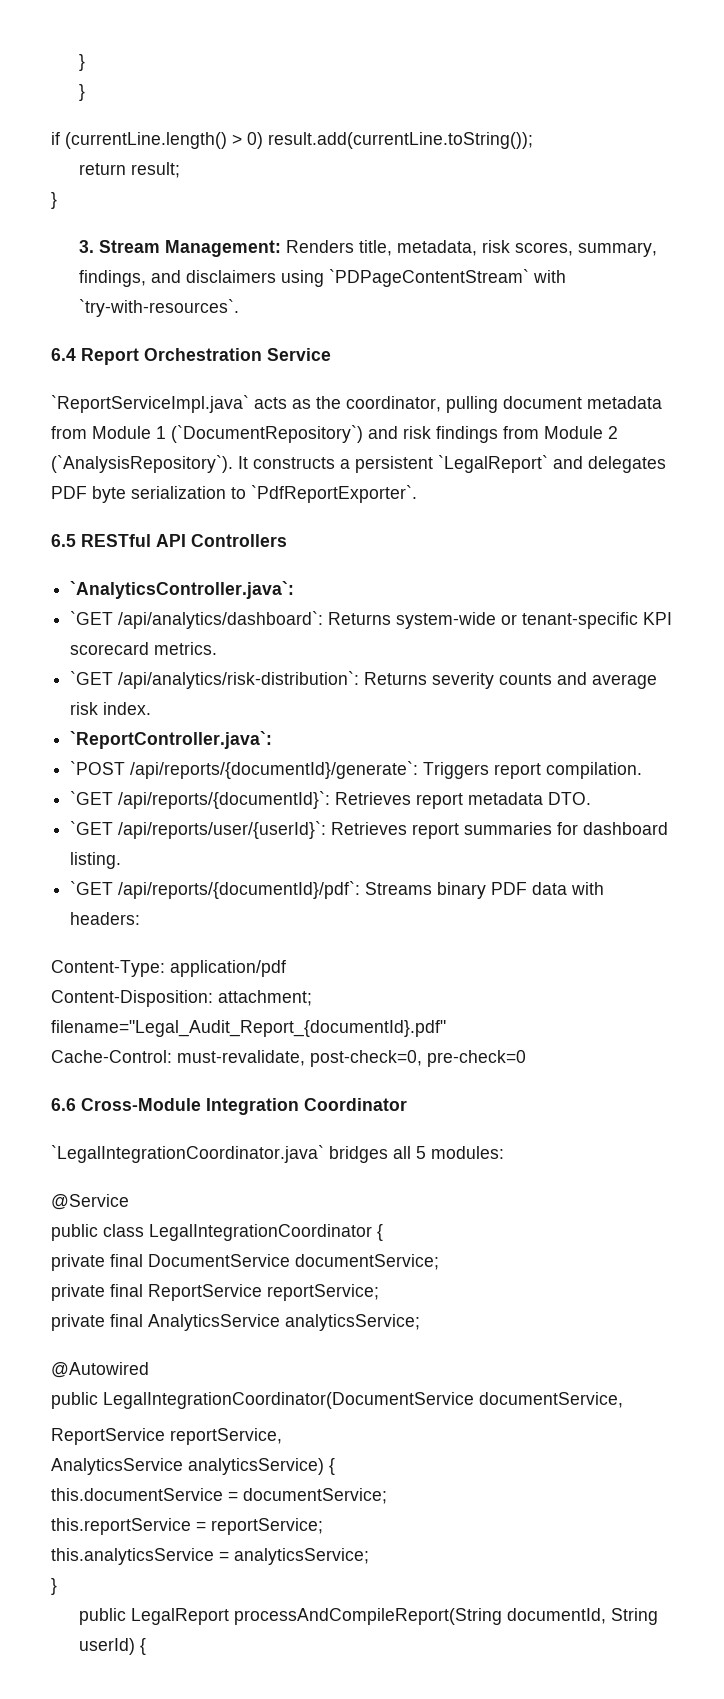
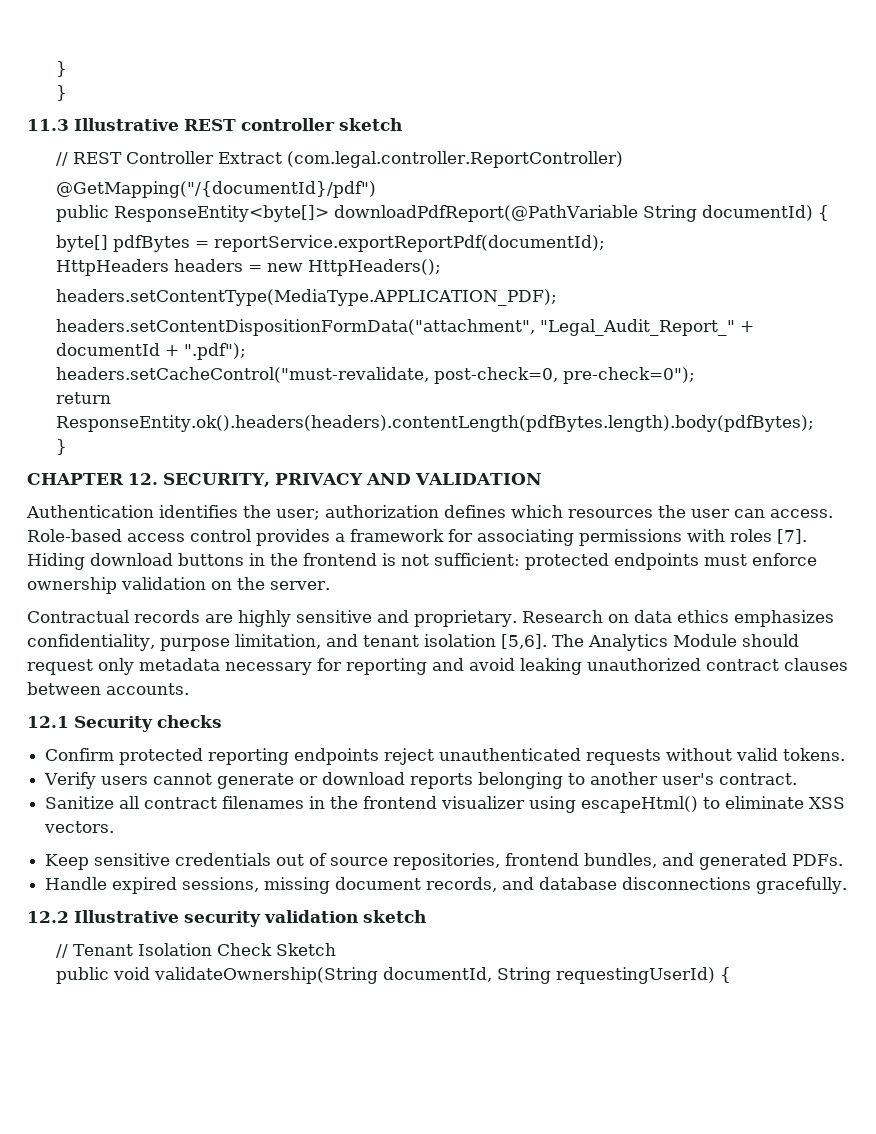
- if (currentLine.length() > 0) result.add(currentLine.toString());
+ 11.3 Illustrative REST controller sketch
+ // REST Controller Extract (com.legal.controller.ReportController)
+ @GetMapping("/{documentId}/pdf")
+ public ResponseEntity<byte[]> downloadPdfReport(@PathVariable String documentId) {
+ byte[] pdfBytes = reportService.exportReportPdf(documentId);
+ HttpHeaders headers = new HttpHeaders();
+ headers.setContentType(MediaType.APPLICATION_PDF);
+ headers.setContentDispositionFormData("attachment", "Legal_Audit_Report_" + documentId + ".pdf");
+ headers.setCacheControl("must-revalidate, post-check=0, pre-check=0");
- return result;
+ return ResponseEntity.ok().headers(headers).contentLength(pdfBytes.length).body(pdfBytes);
  }
- 3. Stream Management: Renders title, metadata, risk scores, summary, findings, and disclaimers using `PDPageContentStream` with `try-with-resources`.
- 6.4 Report Orchestration Service
- `ReportServiceImpl.java` acts as the coordinator, pulling document metadata from Module 1 (`DocumentRepository`) and risk findings from Module 2 (`AnalysisRepository`). It constructs a persistent `LegalReport` and delegates PDF byte serialization to `PdfReportExporter`.
- 6.5 RESTful API Controllers
- `AnalyticsController.java`:
- `GET /api/analytics/dashboard`: Returns system-wide or tenant-specific KPI scorecard metrics.
- `GET /api/analytics/risk-distribution`: Returns severity counts and average risk index.
- `ReportController.java`:
- `POST /api/reports/{documentId}/generate`: Triggers report compilation.
- `GET /api/reports/{documentId}`: Retrieves report metadata DTO.
- `GET /api/reports/user/{userId}`: Retrieves report summaries for dashboard listing.
- `GET /api/reports/{documentId}/pdf`: Streams binary PDF data with headers:
- Content-Type: application/pdf
- Content-Disposition: attachment; filename="Legal_Audit_Report_{documentId}.pdf"
- Cache-Control: must-revalidate, post-check=0, pre-check=0
- 6.6 Cross-Module Integration Coordinator
- `LegalIntegrationCoordinator.java` bridges all 5 modules:
- @Service
- public class LegalIntegrationCoordinator {
- private final DocumentService documentService;
- private final ReportService reportService;
- private final AnalyticsService analyticsService;
- @Autowired
- public LegalIntegrationCoordinator(DocumentService documentService,
- ReportService reportService,
- AnalyticsService analyticsService) {
- this.documentService = documentService;
- this.reportService = reportService;
- this.analyticsService = analyticsService;
- }
- public LegalReport processAndCompileReport(String documentId, String userId) {
+ CHAPTER 12. SECURITY, PRIVACY AND VALIDATION
+ Authentication identifies the user; authorization defines which resources the user can access. Role-based access control provides a framework for associating permissions with roles [7]. Hiding download buttons in the frontend is not sufficient: protected endpoints must enforce ownership validation on the server.
+ Contractual records are highly sensitive and proprietary. Research on data ethics emphasizes confidentiality, purpose limitation, and tenant isolation [5,6]. The Analytics Module should request only metadata necessary for reporting and avoid leaking unauthorized contract clauses between accounts.
+ 12.1 Security checks
+ Confirm protected reporting endpoints reject unauthenticated requests without valid tokens.
+ Verify users cannot generate or download reports belonging to another user's contract.
+ Sanitize all contract filenames in the frontend visualizer using escapeHtml() to eliminate XSS vectors.
+ Keep sensitive credentials out of source repositories, frontend bundles, and generated PDFs.
+ Handle expired sessions, missing document records, and database disconnections gracefully.
+ 12.2 Illustrative security validation sketch
+ // Tenant Isolation Check Sketch
+ public void validateOwnership(String documentId, String requestingUserId) {

